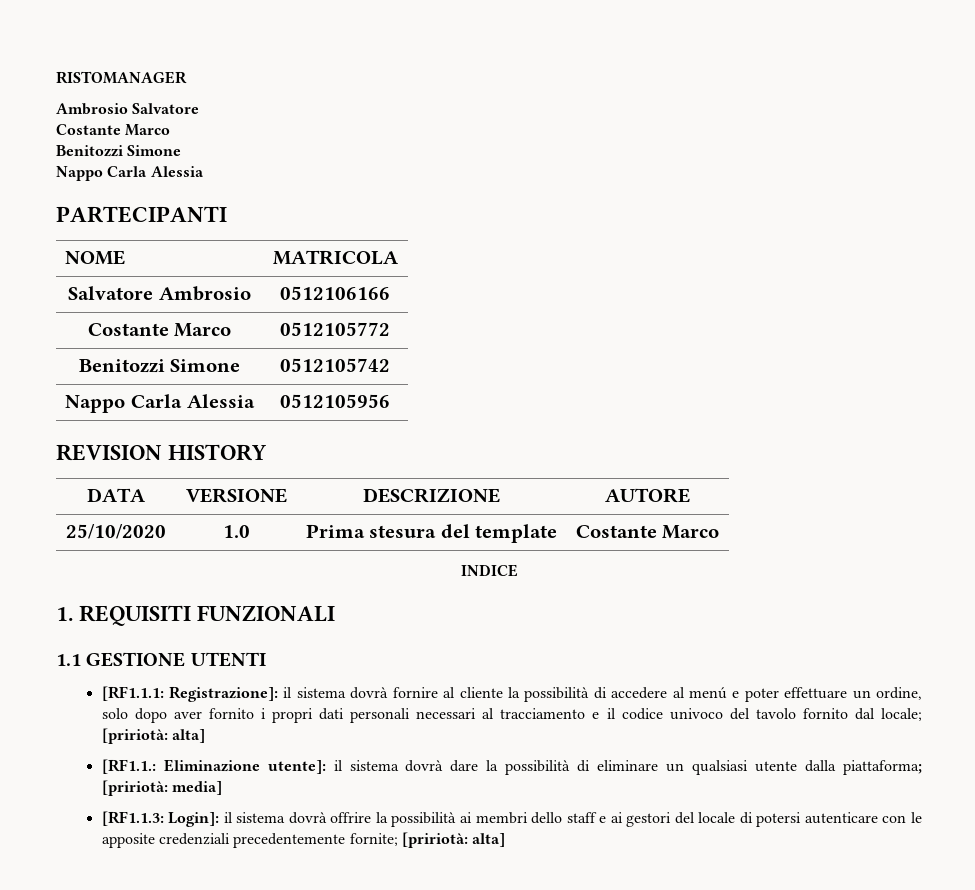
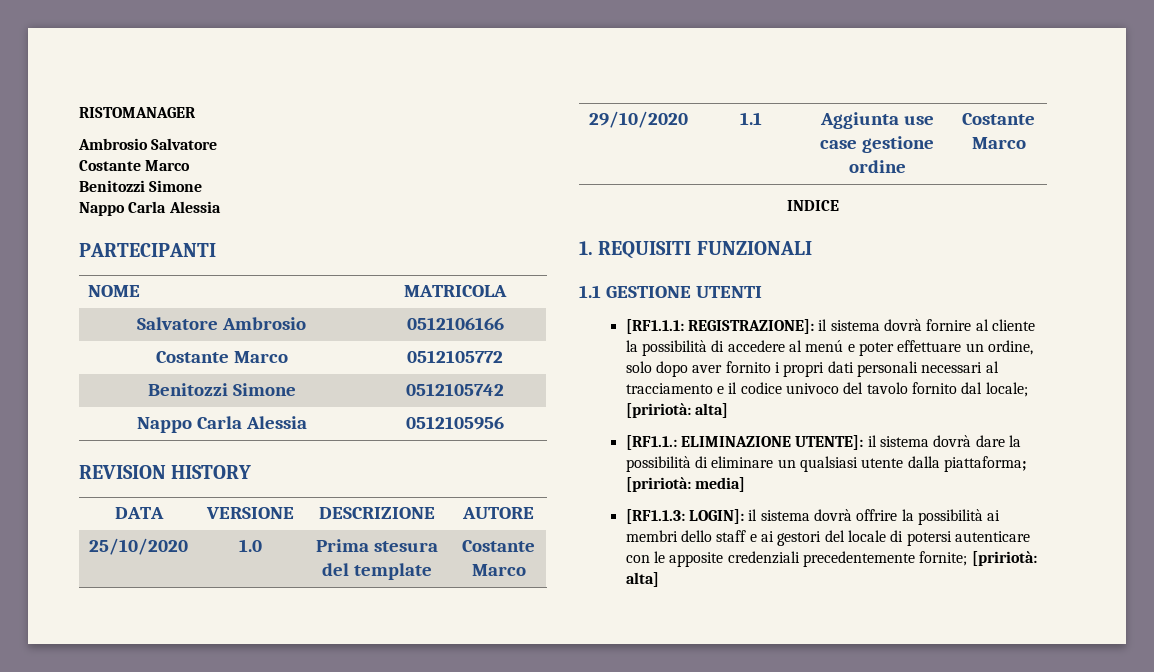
+ 29/10/2020 | 1.1 | Aggiunta use case gestione ordine | Costante Marco
- [RF1.1.1: Registrazione]: il sistema dovrà fornire al cliente la possibilità di accedere al menú e poter effettuare un ordine, solo dopo aver fornito i propri dati personali necessari al tracciamento e il codice univoco del tavolo fornito dal locale; [pririotà: alta]
+ [RF1.1.1: REGISTRAZIONE]: il sistema dovrà fornire al cliente la possibilità di accedere al menú e poter effettuare un ordine, solo dopo aver fornito i propri dati personali necessari al tracciamento e il codice univoco del tavolo fornito dal locale; [pririotà: alta]
- [RF1.1.: Eliminazione utente]: il sistema dovrà dare la possibilità di eliminare un qualsiasi utente dalla piattaforma; [pririotà: media]
+ [RF1.1.: ELIMINAZIONE UTENTE]: il sistema dovrà dare la possibilità di eliminare un qualsiasi utente dalla piattaforma; [pririotà: media]
- [RF1.1.3: Login]: il sistema dovrà offrire la possibilità ai membri dello staff e ai gestori del locale di potersi autenticare con le apposite credenziali precedentemente fornite; [pririotà: alta]
+ [RF1.1.3: LOGIN]: il sistema dovrà offrire la possibilità ai membri dello staff e ai gestori del locale di potersi autenticare con le apposite credenziali precedentemente fornite; [pririotà: alta]

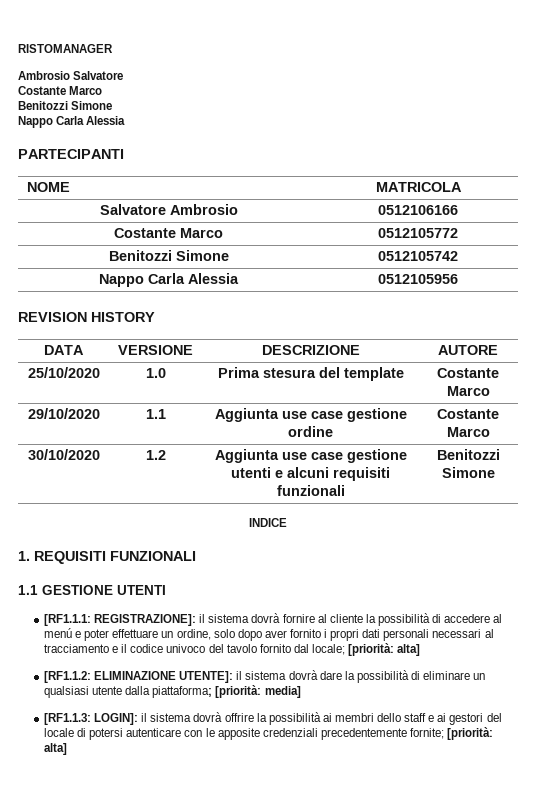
+ 30/10/2020 | 1.2 | Aggiunta use case gestione utenti e alcuni requisiti funzionali | Benitozzi Simone
- [RF1.1.1: REGISTRAZIONE]: il sistema dovrà fornire al cliente la possibilità di accedere al menú e poter effettuare un ordine, solo dopo aver fornito i propri dati personali necessari al tracciamento e il codice univoco del tavolo fornito dal locale; [pririotà: alta]
+ [RF1.1.1: REGISTRAZIONE]: il sistema dovrà fornire al cliente la possibilità di accedere al menú e poter effettuare un ordine, solo dopo aver fornito i propri dati personali necessari al tracciamento e il codice univoco del tavolo fornito dal locale; [priorità: alta]
- [RF1.1.: ELIMINAZIONE UTENTE]: il sistema dovrà dare la possibilità di eliminare un qualsiasi utente dalla piattaforma; [pririotà: media]
+ [RF1.1.2: ELIMINAZIONE UTENTE]: il sistema dovrà dare la possibilità di eliminare un qualsiasi utente dalla piattaforma; [priorità: media]
- [RF1.1.3: LOGIN]: il sistema dovrà offrire la possibilità ai membri dello staff e ai gestori del locale di potersi autenticare con le apposite credenziali precedentemente fornite; [pririotà: alta]
+ [RF1.1.3: LOGIN]: il sistema dovrà offrire la possibilità ai membri dello staff e ai gestori del locale di potersi autenticare con le apposite credenziali precedentemente fornite; [priorità: alta]

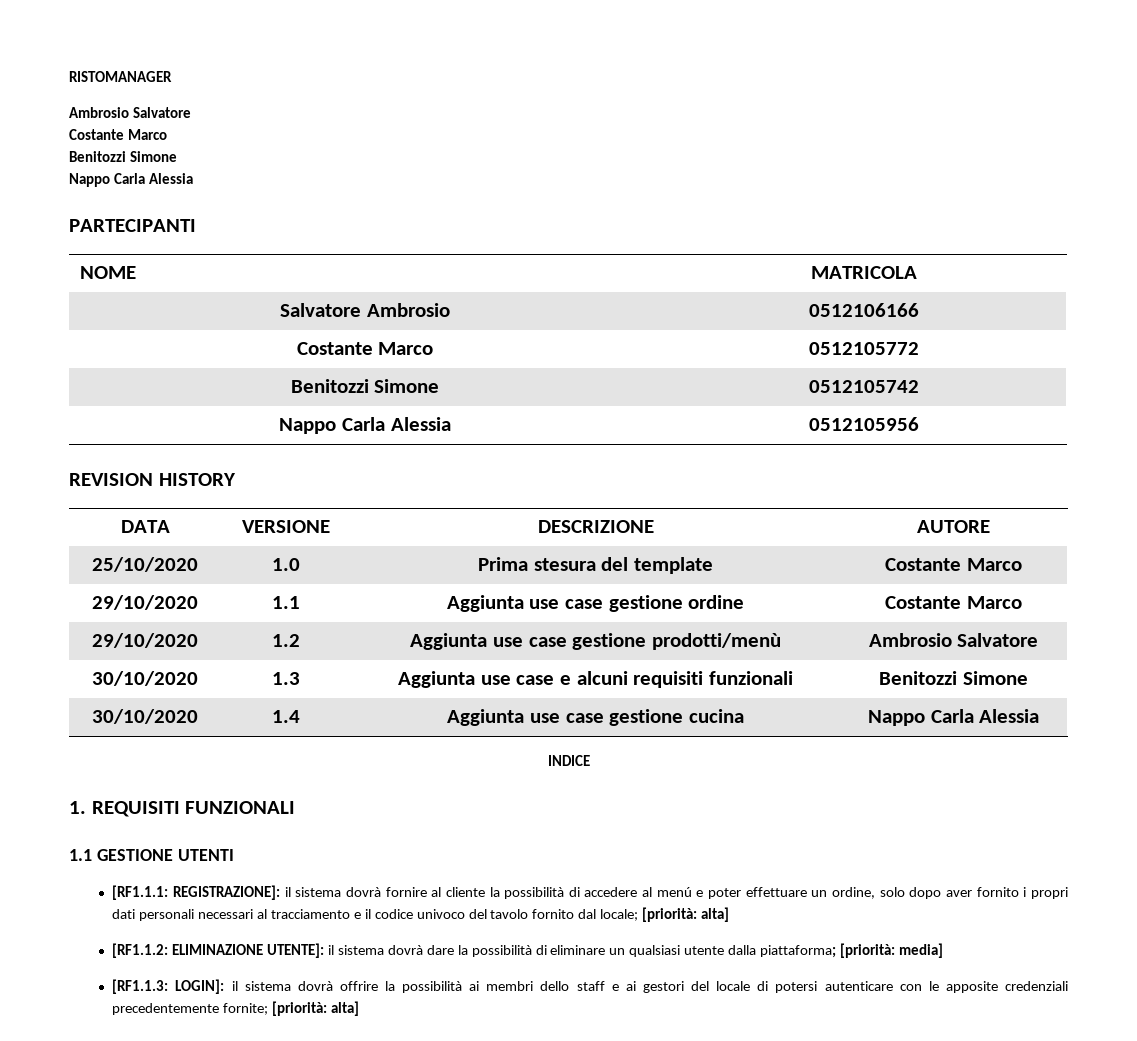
- 30/10/2020 | 1.2 | Aggiunta use case gestione utenti e alcuni requisiti funzionali | Benitozzi Simone
+ 29/10/2020 | 1.2 | Aggiunta use case gestione prodotti/menù | Ambrosio Salvatore
+ 30/10/2020 | 1.3 | Aggiunta use case e alcuni requisiti funzionali | Benitozzi Simone
+ 30/10/2020 | 1.4 | Aggiunta use case gestione cucina | Nappo Carla Alessia

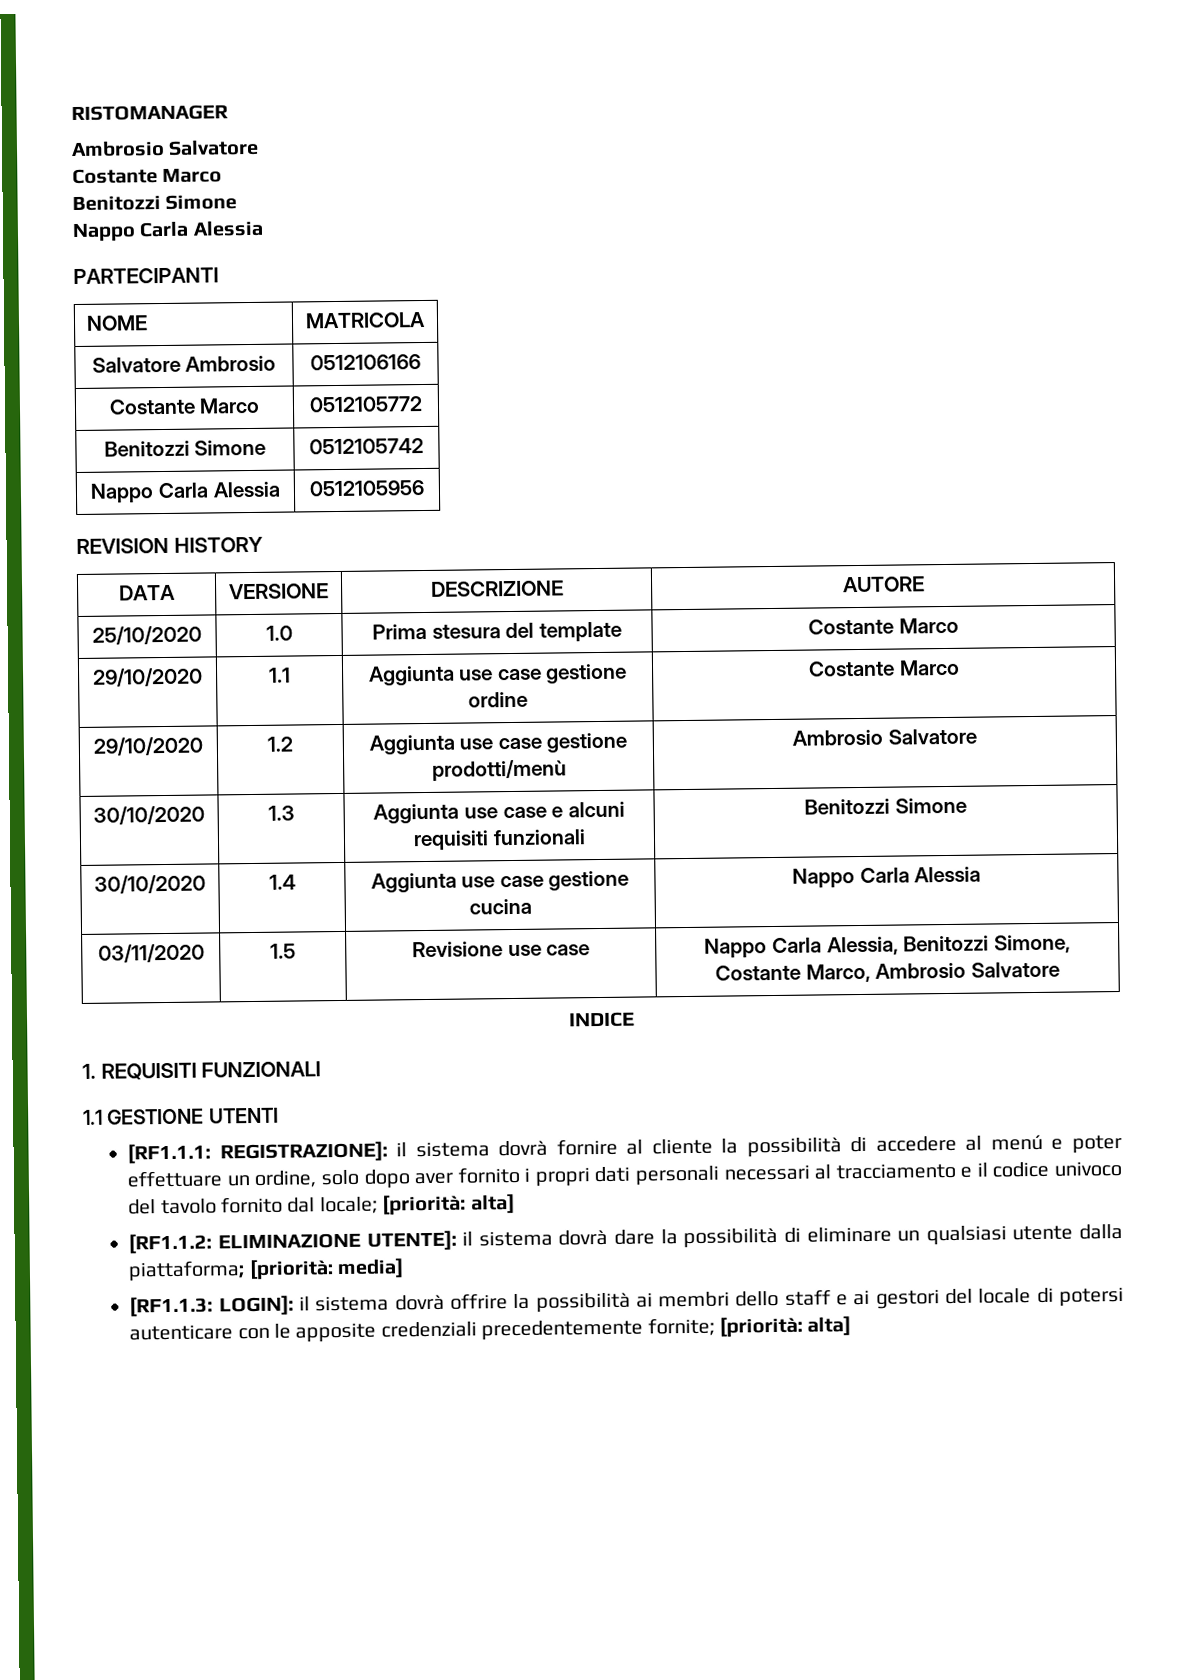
+ 03/11/2020 | 1.5 | Revisione use case | Nappo Carla Alessia, Benitozzi Simone, Costante Marco, Ambrosio Salvatore

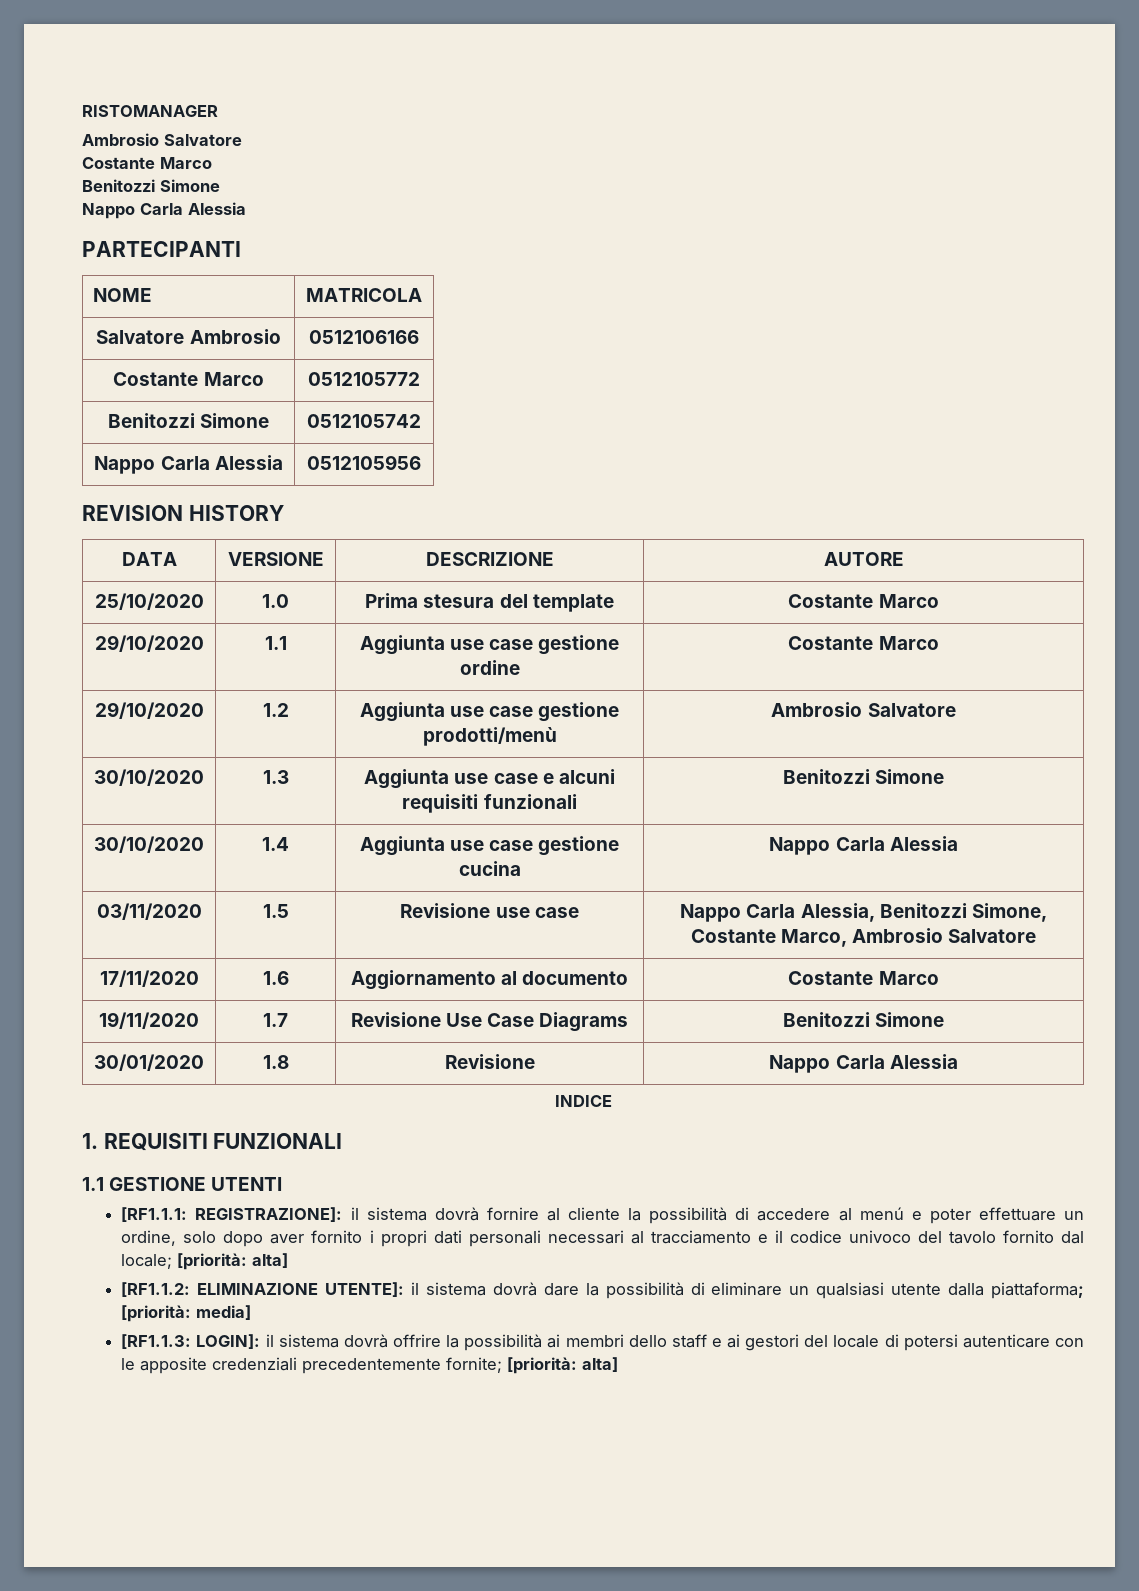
+ 17/11/2020 | 1.6 | Aggiornamento al documento | Costante Marco
+ 19/11/2020 | 1.7 | Revisione Use Case Diagrams | Benitozzi Simone
+ 30/01/2020 | 1.8 | Revisione | Nappo Carla Alessia

